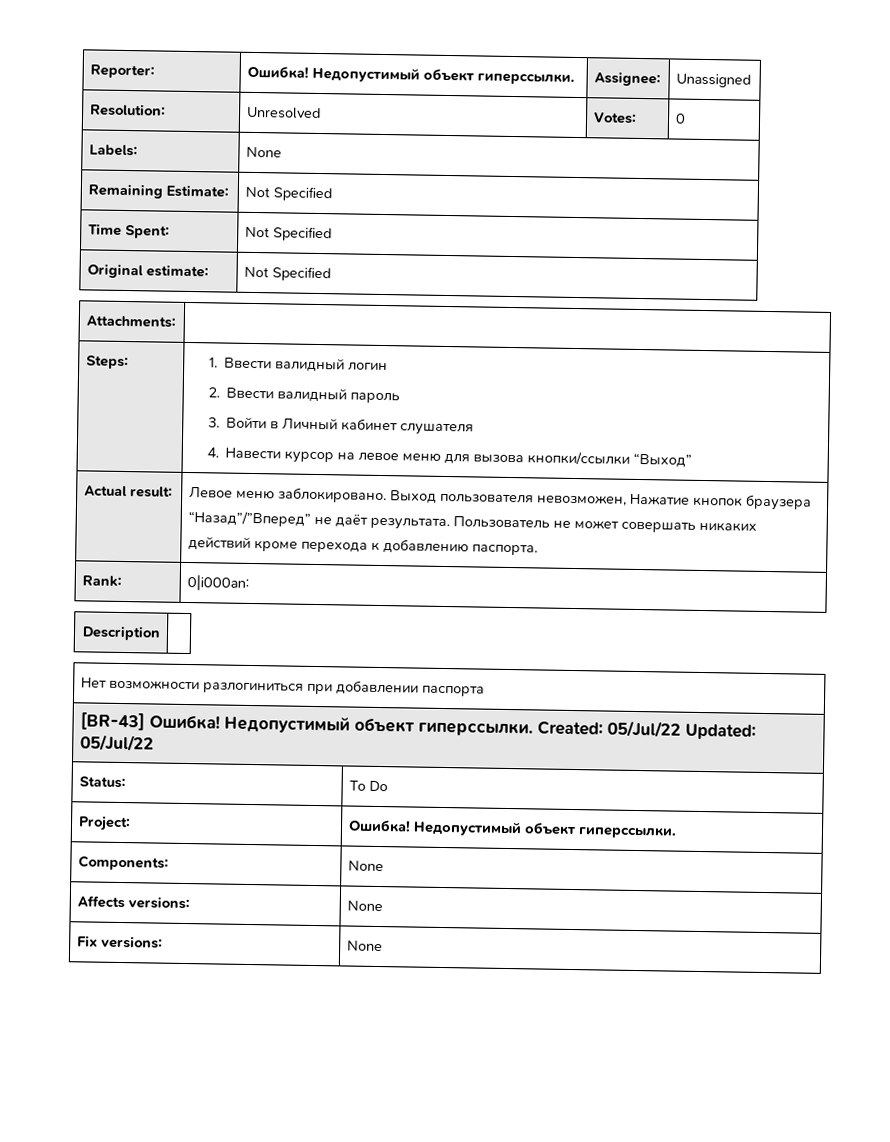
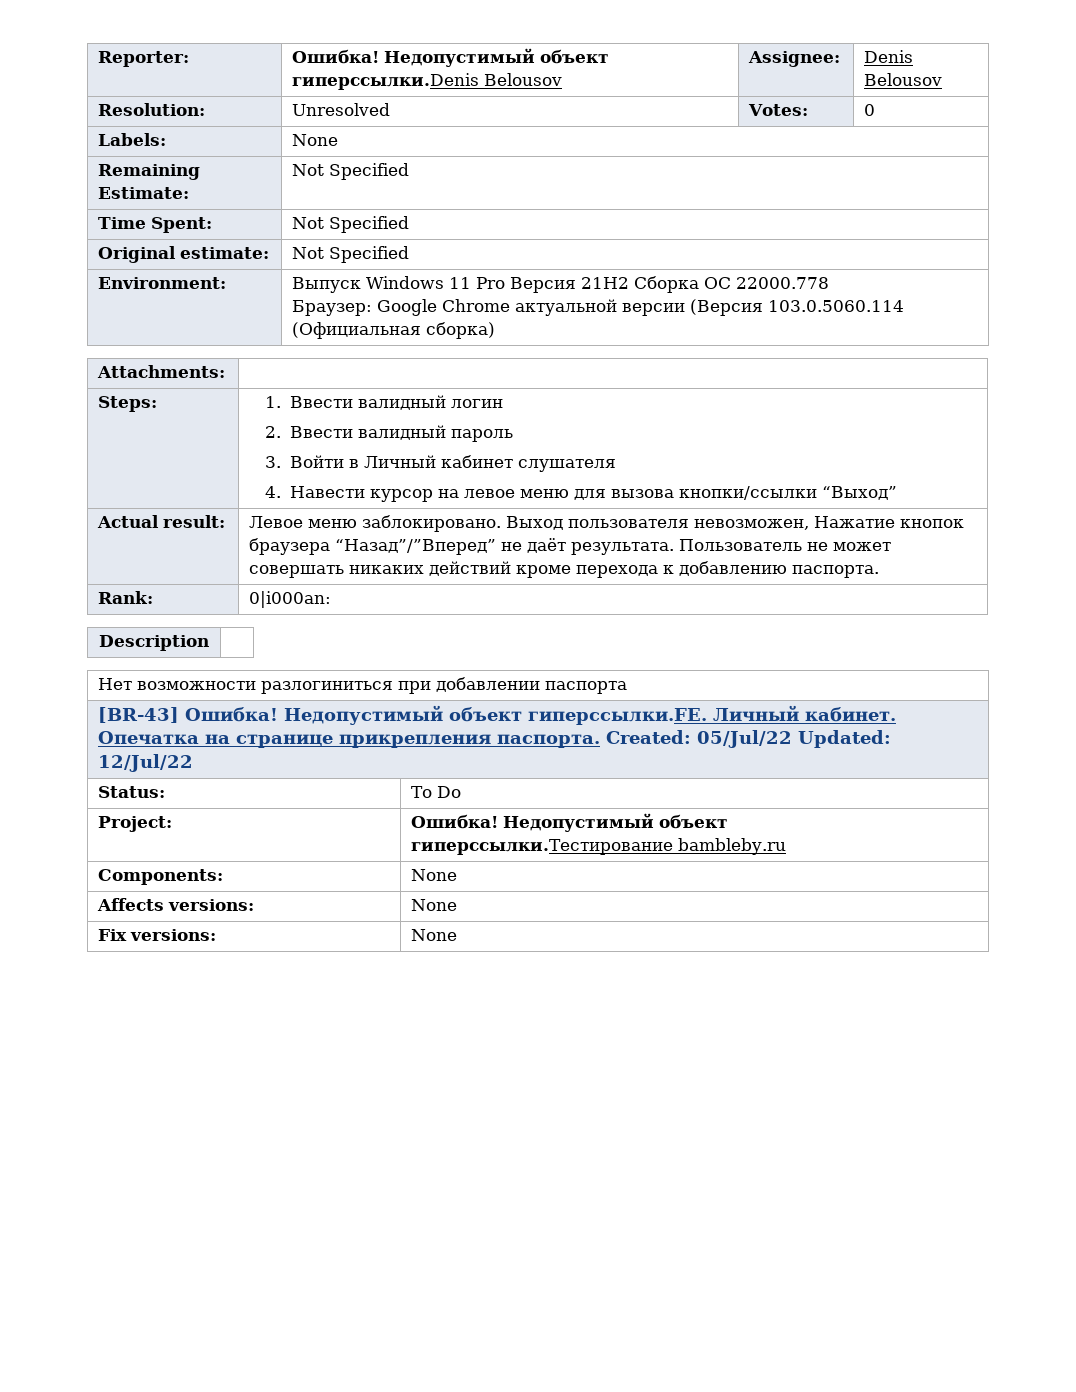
- Reporter: | Ошибка! Недопустимый объект гиперссылки. | Assignee: | Unassigned
+ Reporter: | Ошибка! Недопустимый объект гиперссылки.Denis Belousov | Assignee: | Denis Belousov
+ Environment: | Выпуск Windows 11 Pro Версия 21H2 Сборка ОС 22000.778
+ Браузер: Google Chrome актуальной версии (Версия 103.0.5060.114 (Официальная сборка)
- [BR-43] Ошибка! Недопустимый объект гиперссылки. Created: 05/Jul/22 Updated: 05/Jul/22
+ [BR-43] Ошибка! Недопустимый объект гиперссылки.FE. Личный кабинет. Опечатка на странице прикрепления паспорта. Created: 05/Jul/22 Updated: 12/Jul/22
- Project: | Ошибка! Недопустимый объект гиперссылки.
+ Project: | Ошибка! Недопустимый объект гиперссылки.Тестирование bambleby.ru

